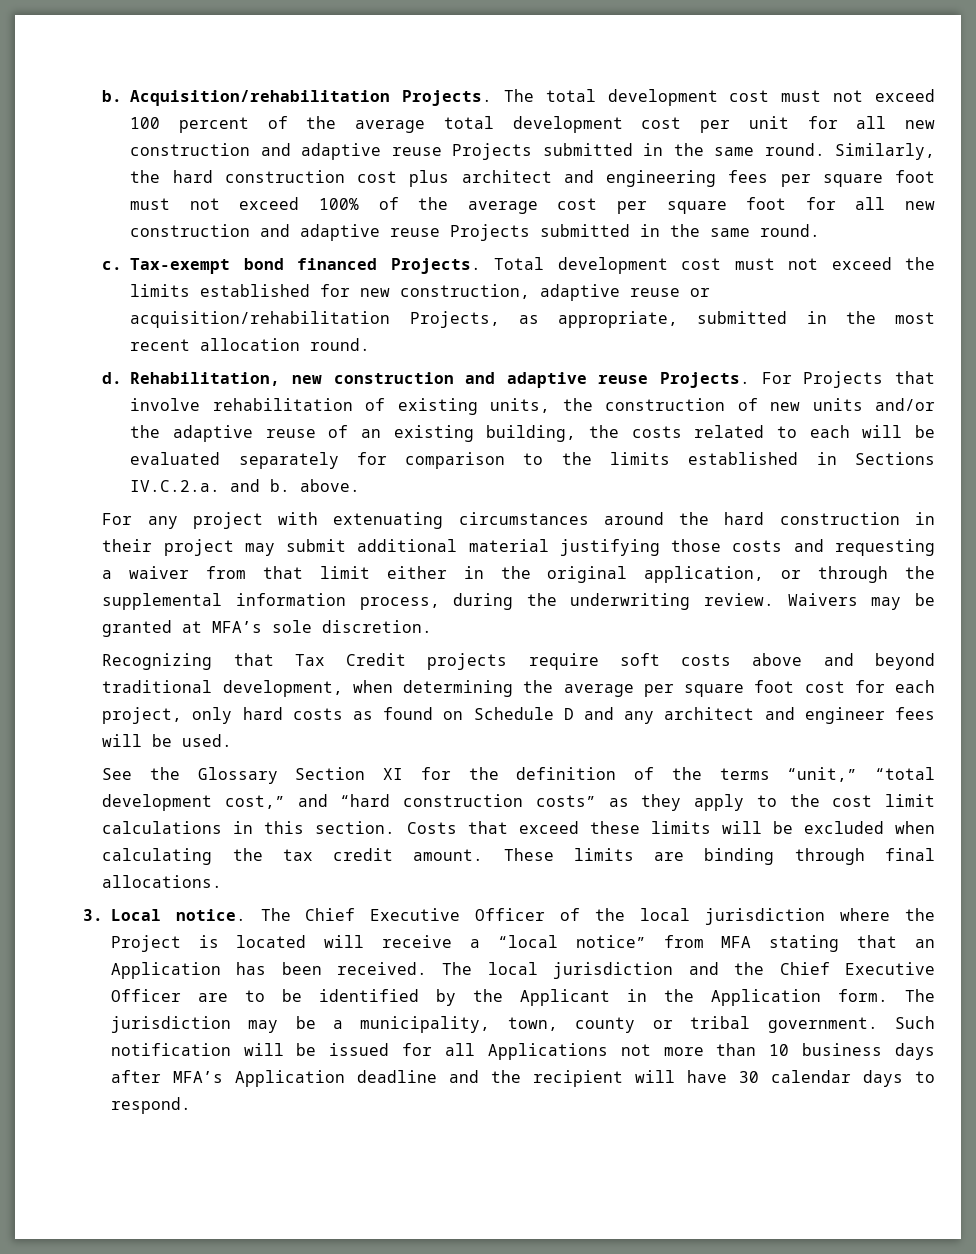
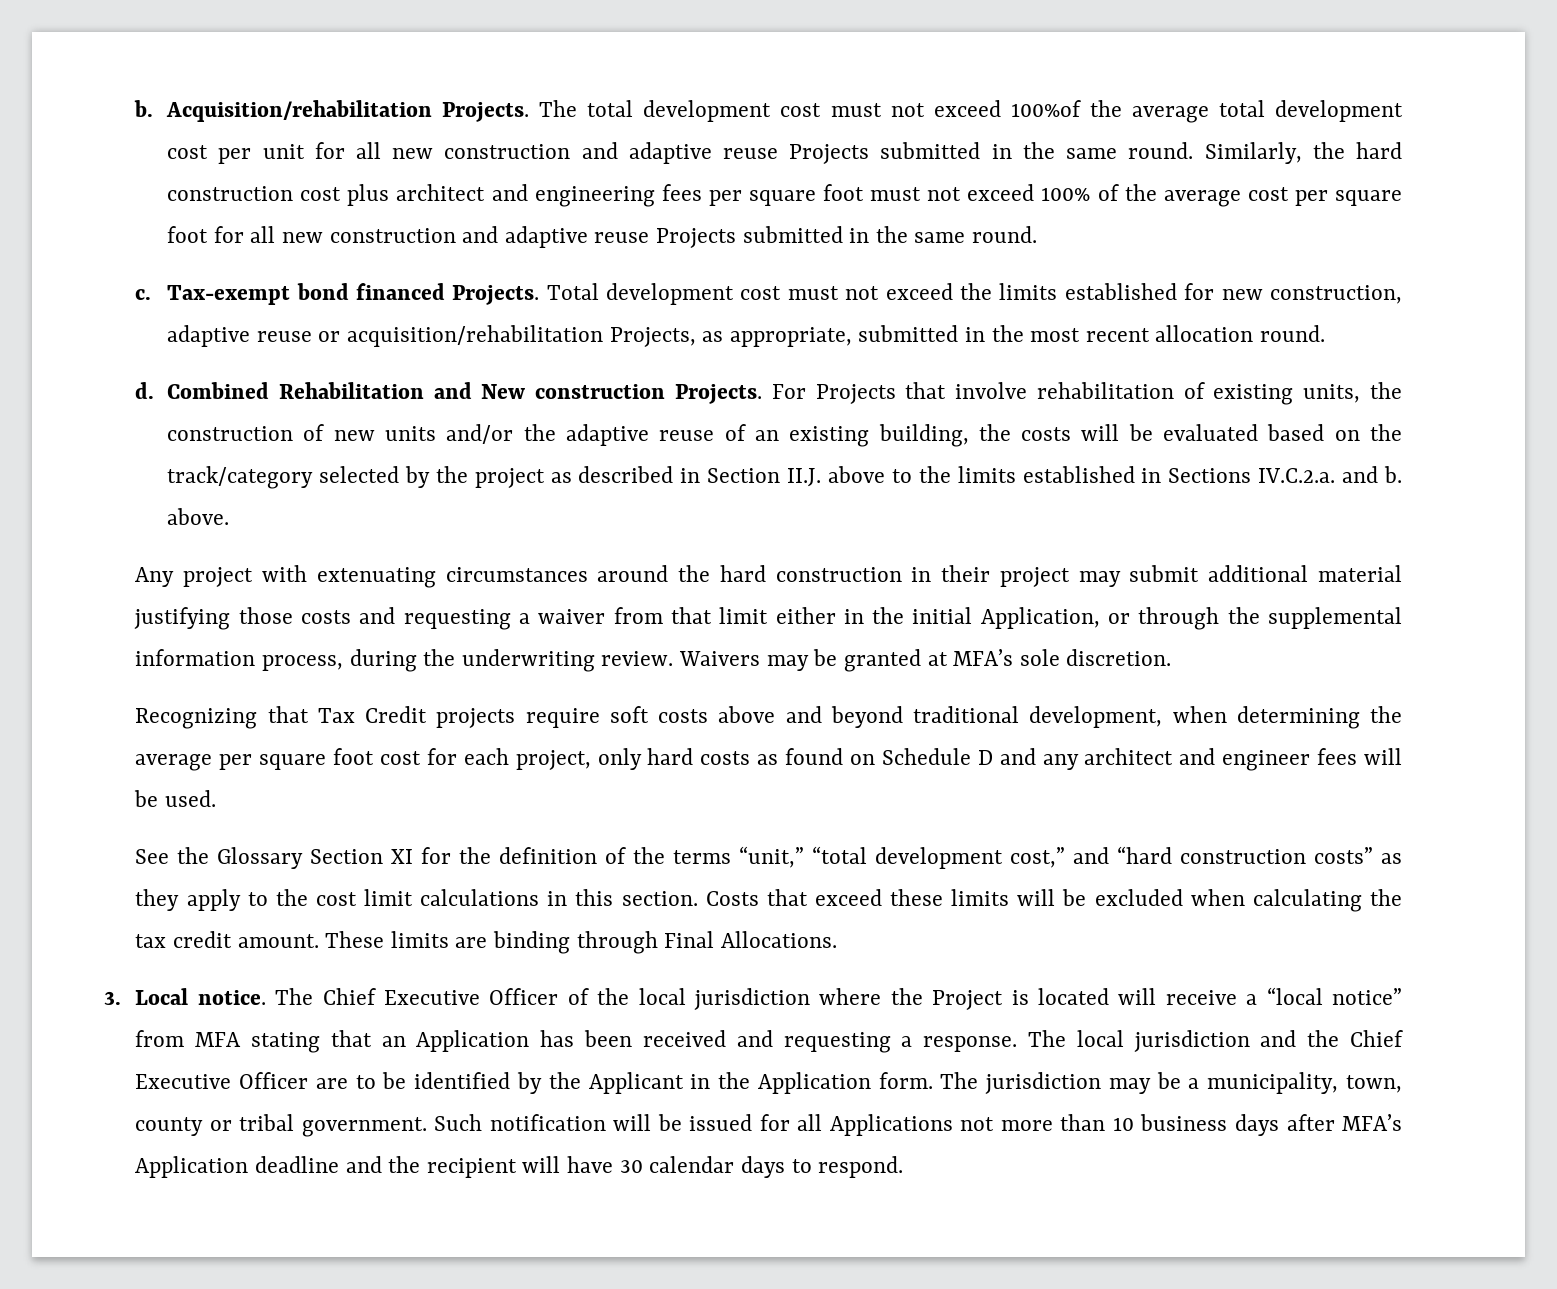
- The total development cost must not exceed 100 percent of the average total development cost per unit for all new construction and adaptive reuse Projects submitted in the same round.
+ The total development cost must not exceed 100%of the average total development cost per unit for all new construction and adaptive reuse Projects submitted in the same round.
- Rehabilitation, new construction and adaptive reuse Projects.
+ Combined Rehabilitation and New construction Projects.
- For Projects that involve rehabilitation of existing units, the construction of new units and/or the adaptive reuse of an existing building, the costs related to each will be evaluated separately for comparison to the limits established in Sections IV.C.2.a. and b. above.
+ For Projects that involve rehabilitation of existing units, the construction of new units and/or the adaptive reuse of an existing building, the costs will be evaluated based on the track/category selected by the project as described in Section II.J. above to the limits established in Sections IV.C.2.a. and b. above.
- For any project with extenuating circumstances around the hard construction in their project may submit additional material justifying those costs and requesting a waiver from that limit either in the original application, or through the supplemental information process, during the underwriting review.
+ Any project with extenuating circumstances around the hard construction in their project may submit additional material justifying those costs and requesting a waiver from that limit either in the initial Application, or through the supplemental information process, during the underwriting review.
- These limits are binding through final allocations.
+ These limits are binding through Final Allocations.
- The Chief Executive Officer of the local jurisdiction where the Project is located will receive a “local notice” from MFA stating that an Application has been received.
+ The Chief Executive Officer of the local jurisdiction where the Project is located will receive a “local notice” from MFA stating that an Application has been received and requesting a response.

